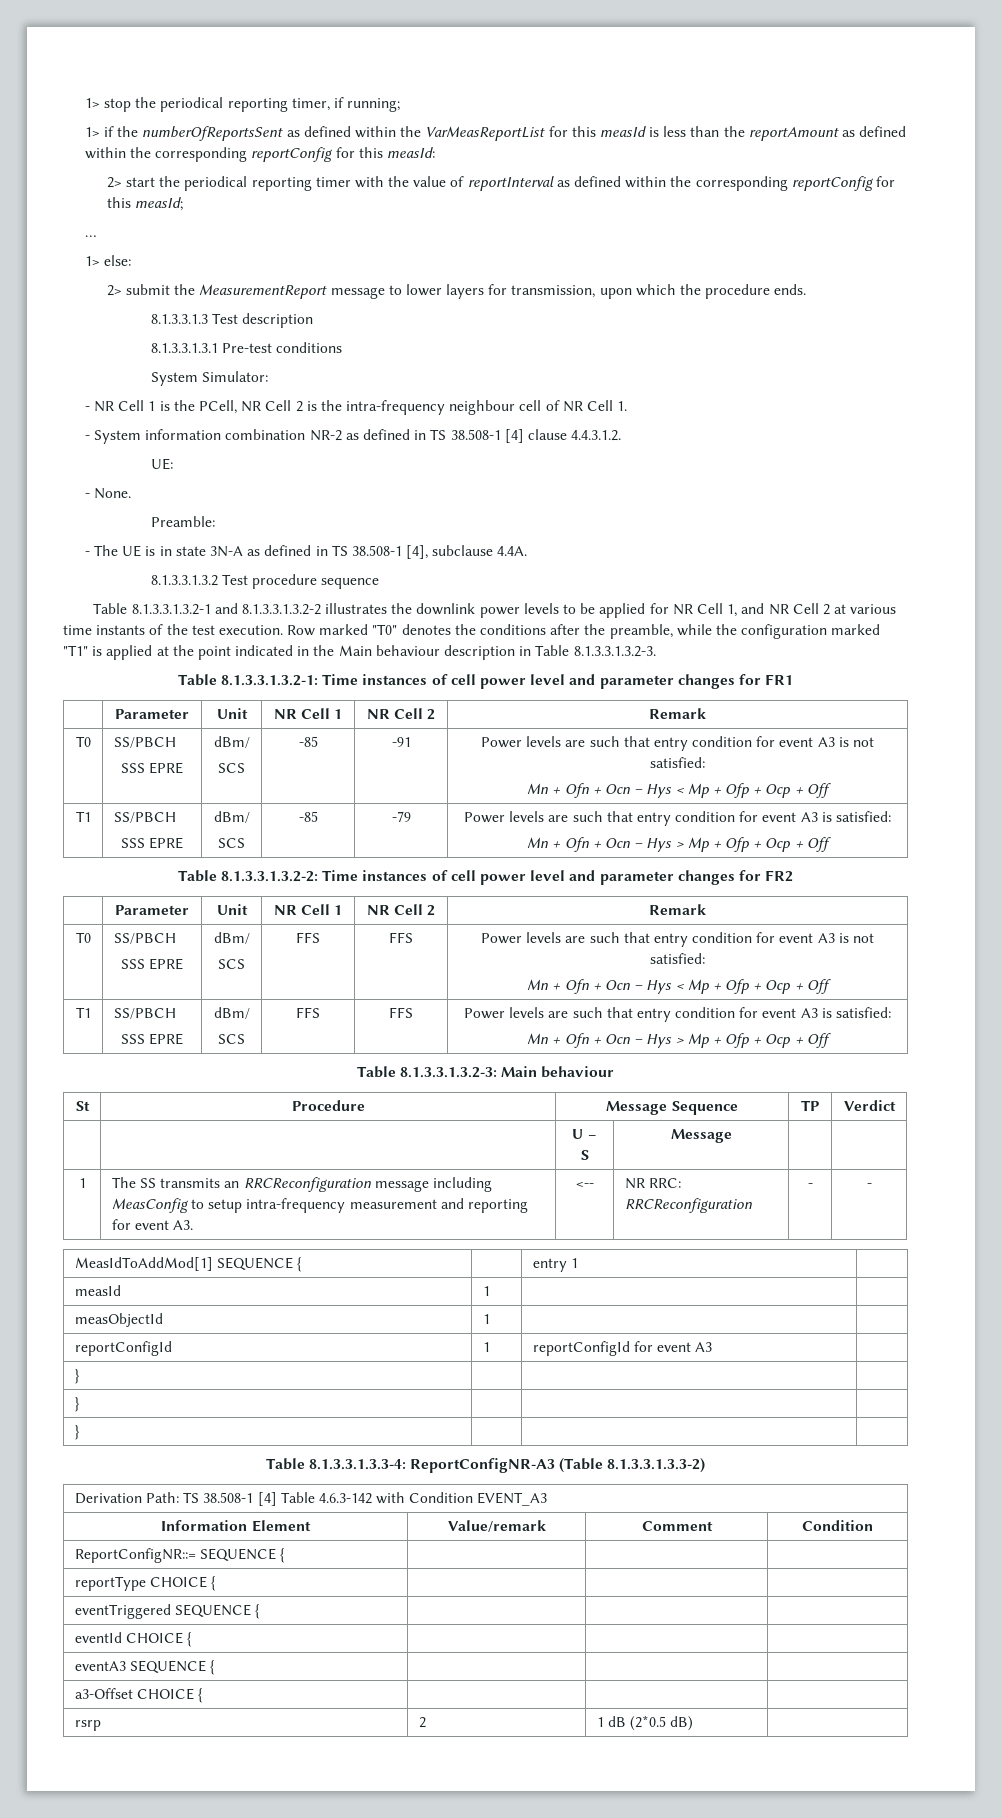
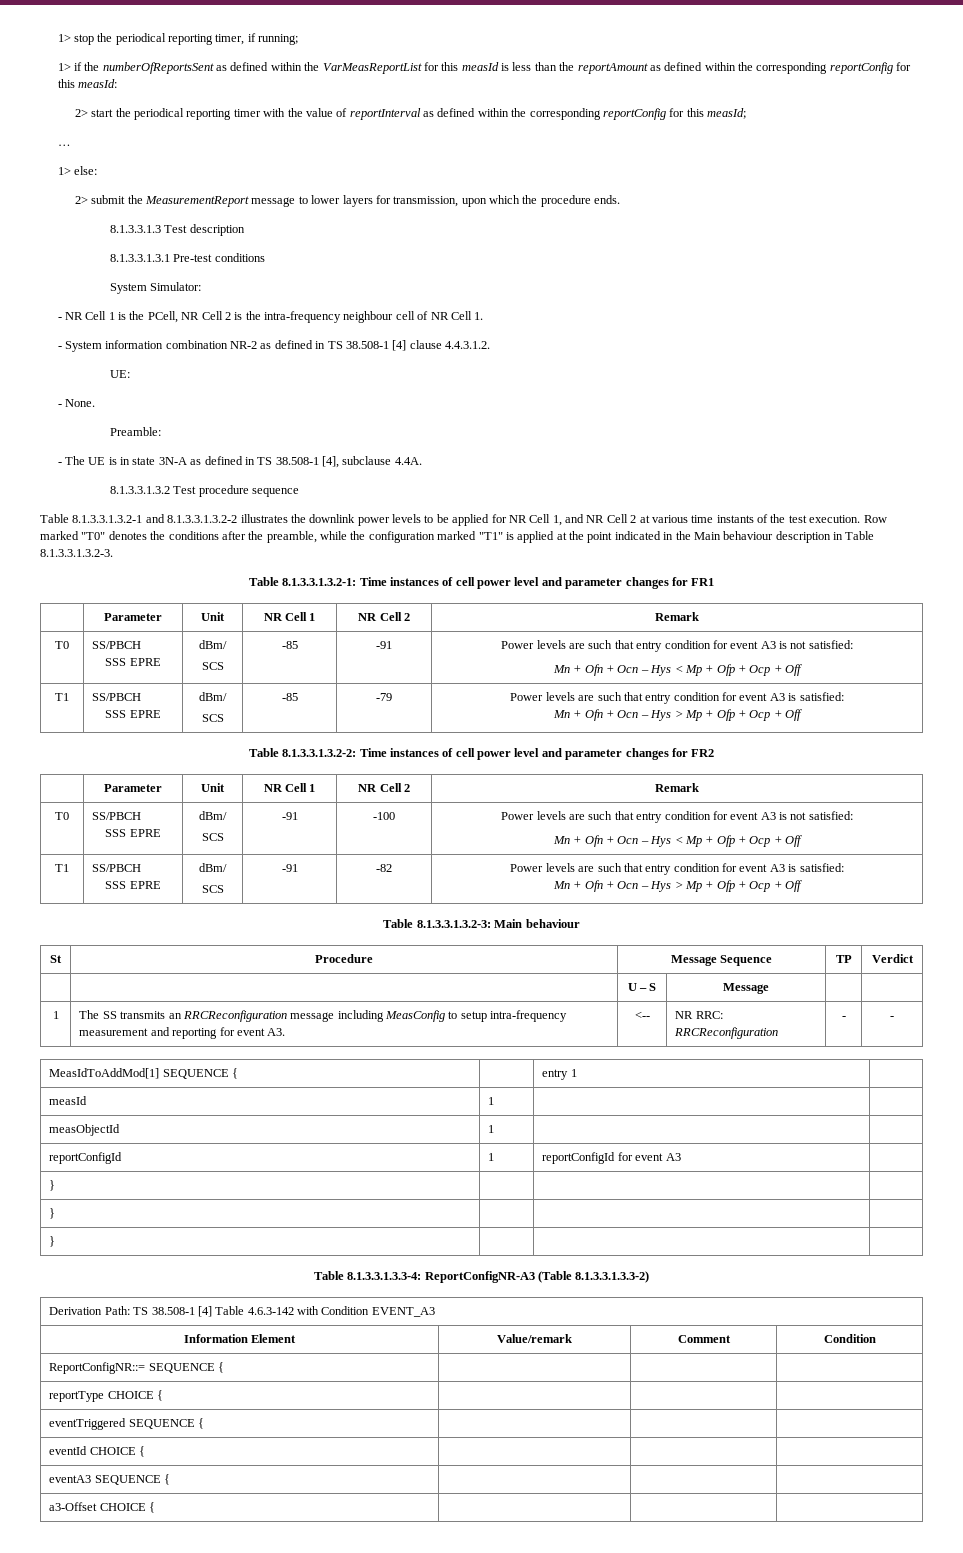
  Table 8.1.3.3.1.3.2-2: Time instances of cell power level and parameter changes for FR2
  | Parameter | Unit | NR Cell 1 | NR Cell 2 | Remark
  T0 | SS/PBCH
  SSS EPRE | dBm/
- SCS | FFS | FFS | Power levels are such that entry condition for event A3 is not satisfied:
+ SCS | -91 | -100 | Power levels are such that entry condition for event A3 is not satisfied:
  Mn + Ofn + Ocn – Hys < Mp + Ofp + Ocp + Off
  T1 | SS/PBCH
  SSS EPRE | dBm/
- SCS | FFS | FFS | Power levels are such that entry condition for event A3 is satisfied:
+ SCS | -91 | -82 | Power levels are such that entry condition for event A3 is satisfied:
- rsrp | 2 | 1 dB (2*0.5 dB) |

